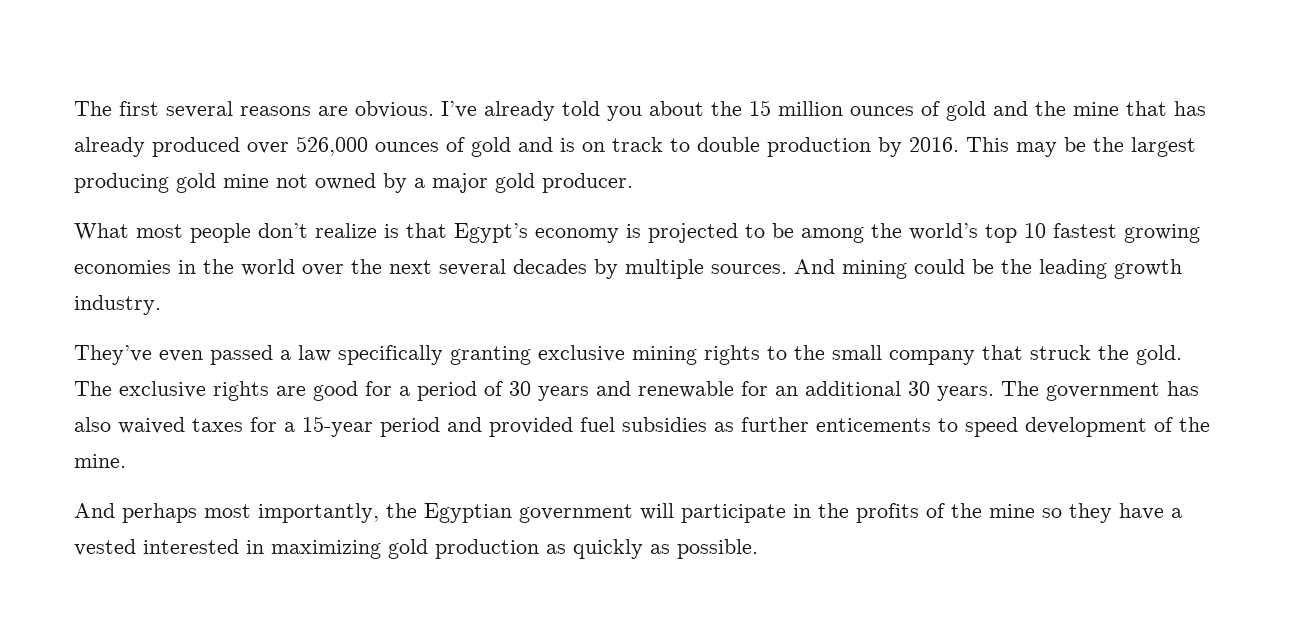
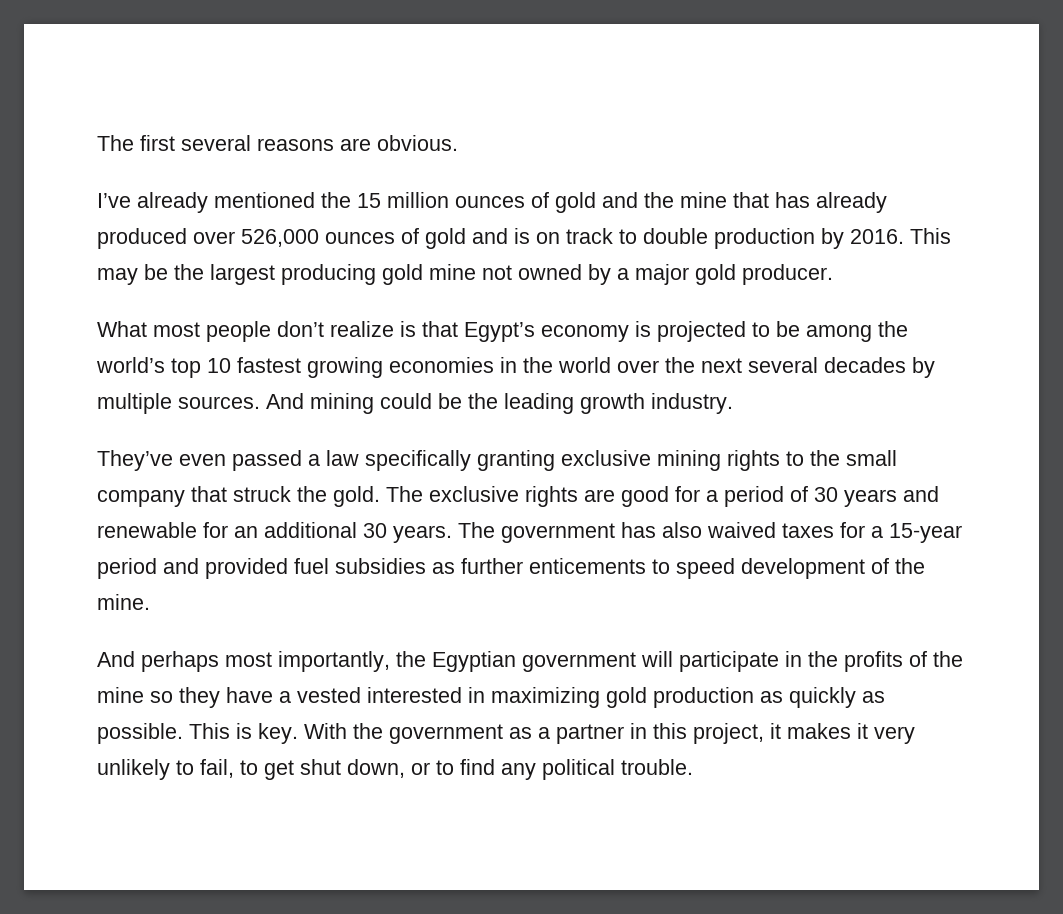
- The first several reasons are obvious. I’ve already told you about the 15 million ounces of gold and the mine that has already produced over 526,000 ounces of gold and is on track to double production by 2016.
+ The first several reasons are obvious.
+ I’ve already mentioned the 15 million ounces of gold and the mine that has already produced over 526,000 ounces of gold and is on track to double production by 2016.
+ This is key. With the government as a partner in this project, it makes it very unlikely to fail, to get shut down, or to find any political trouble.

